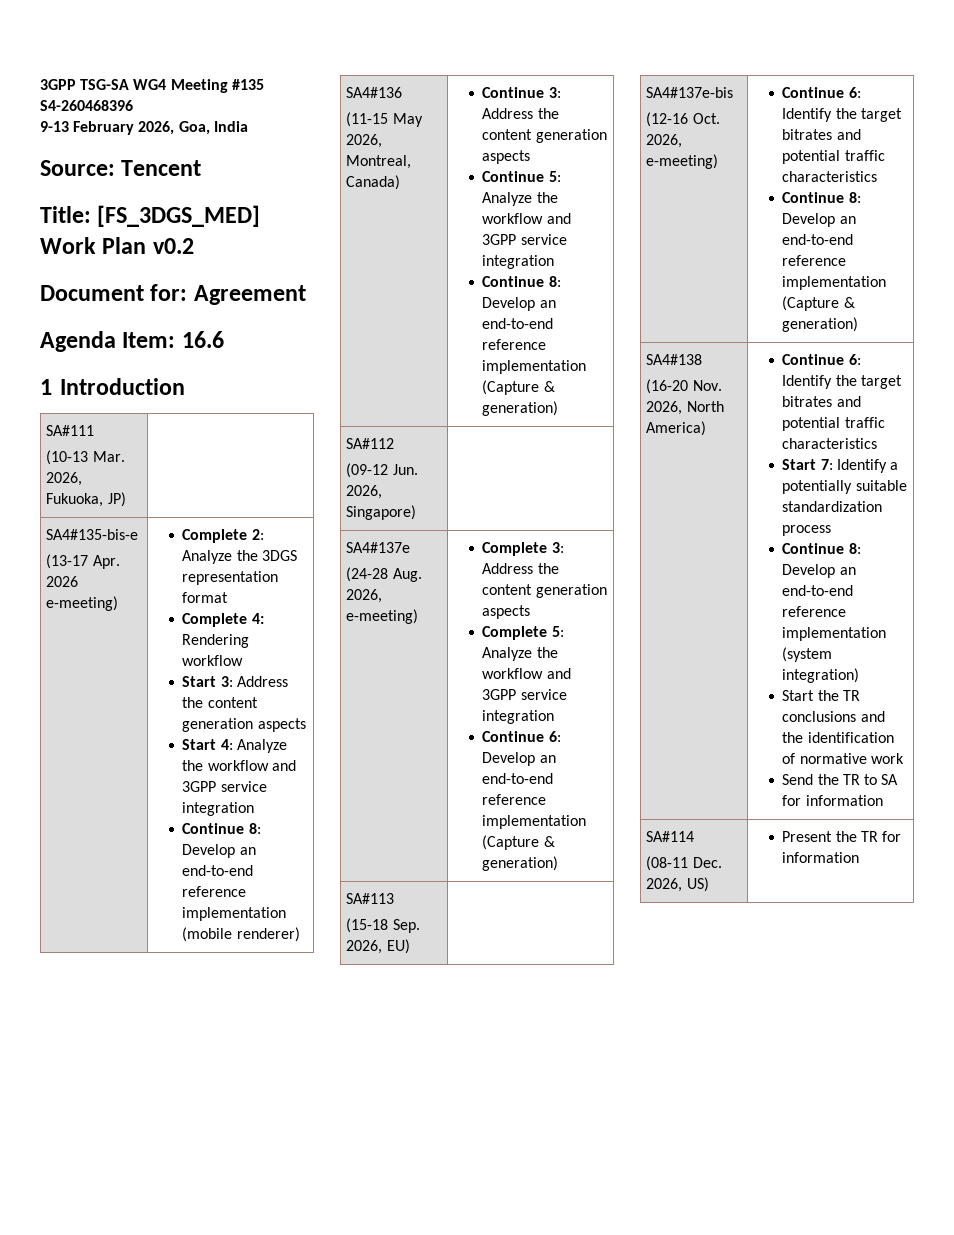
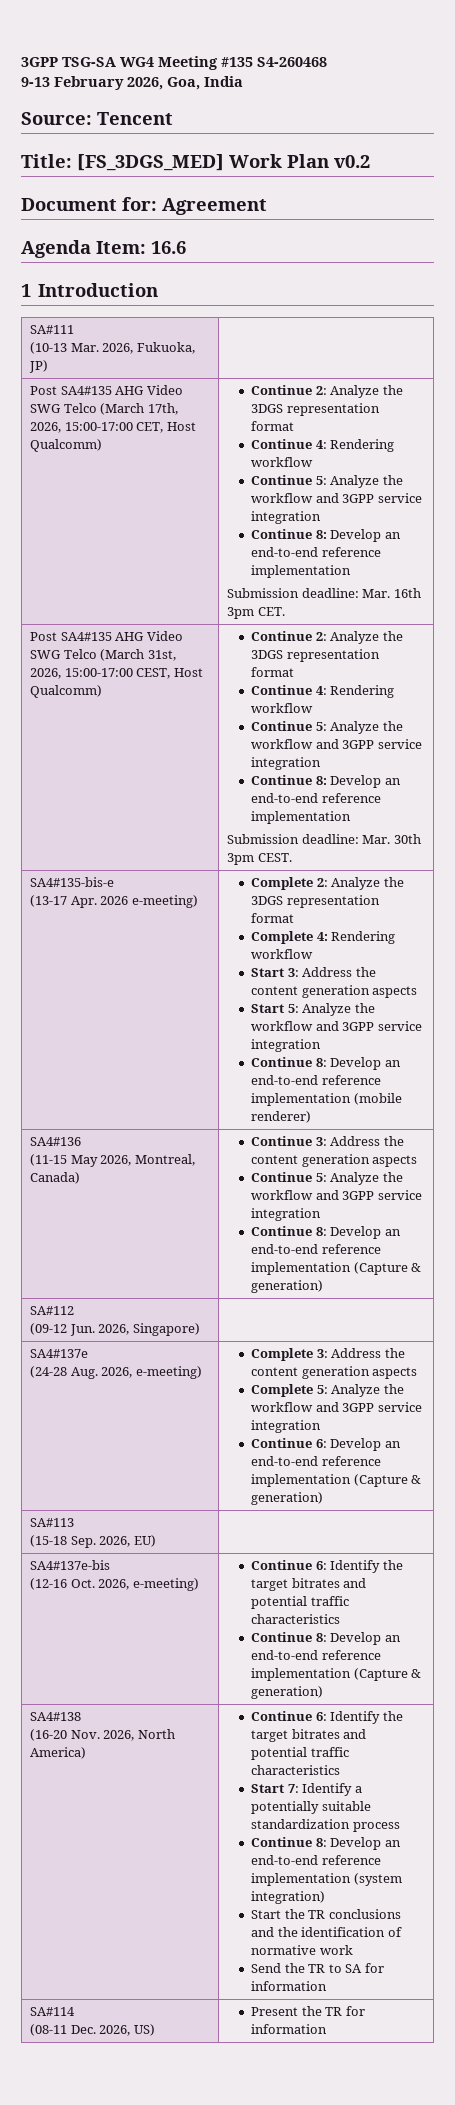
- 3GPP TSG-SA WG4 Meeting #135 S4-260468396
+ 3GPP TSG-SA WG4 Meeting #135 S4-260468
+ Post SA4#135 AHG Video SWG Telco (March 17th, 2026, 15:00-17:00 CET, Host Qualcomm) | Continue 2: Analyze the 3DGS representation format
+ Continue 4: Rendering workflow
+ Continue 5: Analyze the workflow and 3GPP service integration
+ Continue 8: Develop an end-to-end reference implementation
+ Submission deadline: Mar. 16th 3pm CET.
+ Post SA4#135 AHG Video SWG Telco (March 31st, 2026, 15:00-17:00 CEST, Host Qualcomm) | Continue 2: Analyze the 3DGS representation format
+ Continue 4: Rendering workflow
+ Continue 5: Analyze the workflow and 3GPP service integration
+ Continue 8: Develop an end-to-end reference implementation
+ Submission deadline: Mar. 30th 3pm CEST.
- Start 4: Analyze the workflow and 3GPP service integration
+ Start 5: Analyze the workflow and 3GPP service integration

